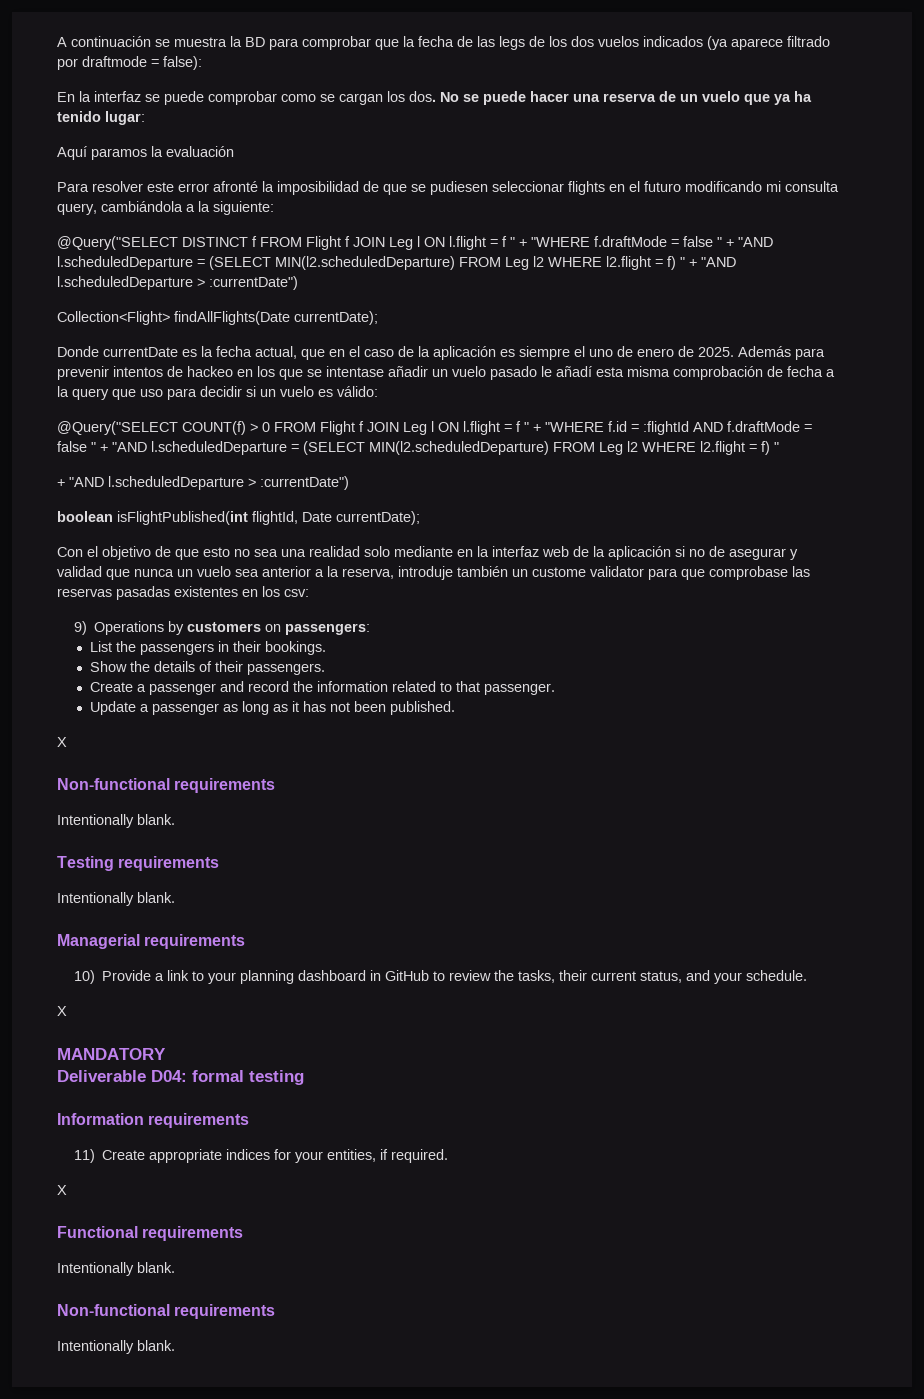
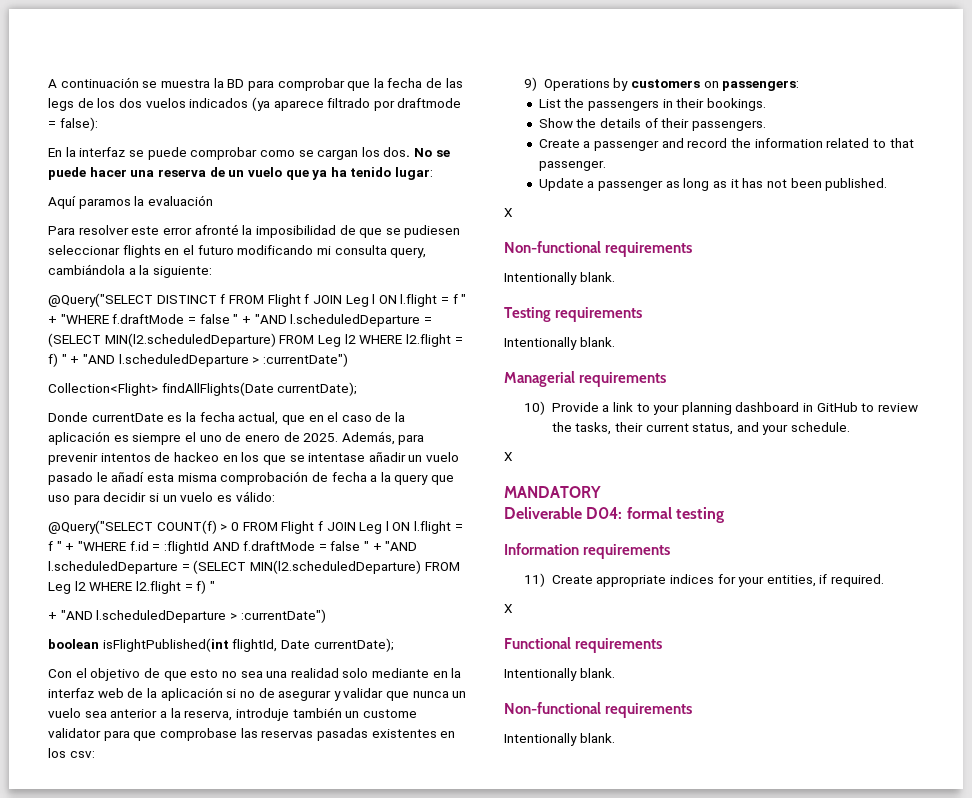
- Además para prevenir intentos de hackeo en los que se intentase añadir un vuelo pasado le añadí esta misma comprobación de fecha a la query que uso para decidir si un vuelo es válido:
+ Además, para prevenir intentos de hackeo en los que se intentase añadir un vuelo pasado le añadí esta misma comprobación de fecha a la query que uso para decidir si un vuelo es válido:
- Con el objetivo de que esto no sea una realidad solo mediante en la interfaz web de la aplicación si no de asegurar y validad que nunca un vuelo sea anterior a la reserva, introduje también un custome validator para que comprobase las reservas pasadas existentes en los csv:
+ Con el objetivo de que esto no sea una realidad solo mediante en la interfaz web de la aplicación si no de asegurar y validar que nunca un vuelo sea anterior a la reserva, introduje también un custome validator para que comprobase las reservas pasadas existentes en los csv:

